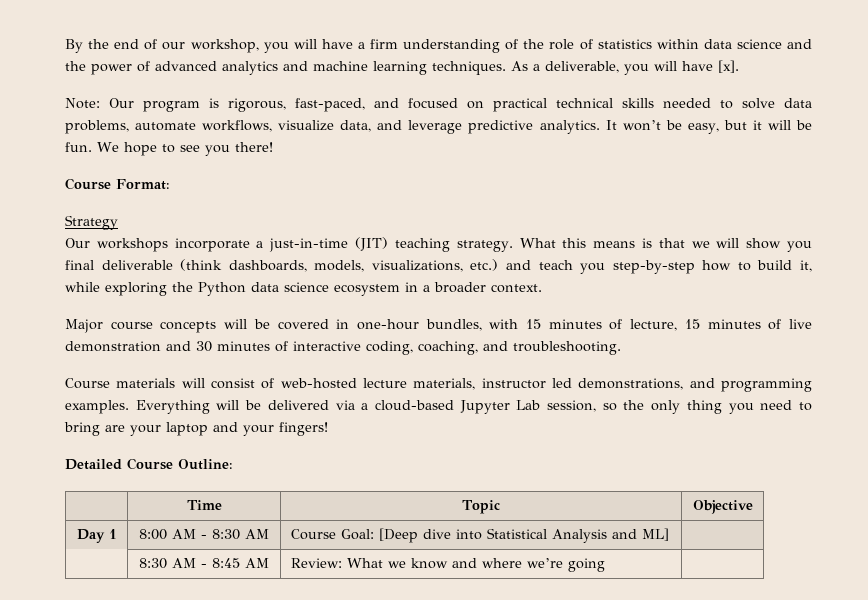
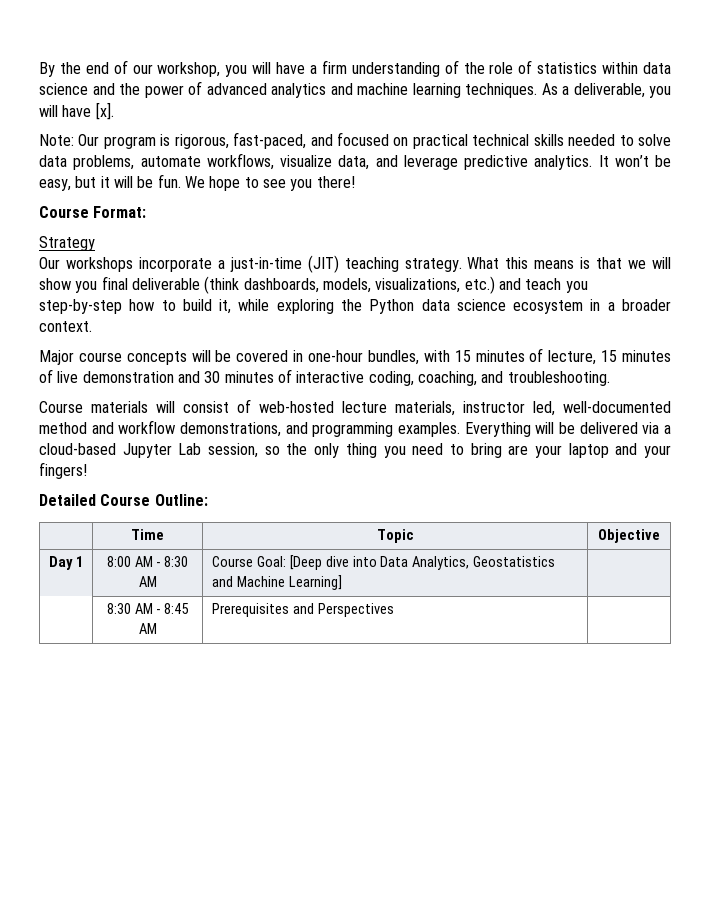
- Course materials will consist of web-hosted lecture materials, instructor led demonstrations, and programming examples.
+ Course materials will consist of web-hosted lecture materials, instructor led, well-documented method and workflow demonstrations, and programming examples.
- Day 1 | 8:00 AM - 8:30 AM | Course Goal: [Deep dive into Statistical Analysis and ML] |
+ Day 1 | 8:00 AM - 8:30 AM | Course Goal: [Deep dive into Data Analytics, Geostatistics and Machine Learning] |
- | 8:30 AM - 8:45 AM | Review: What we know and where we’re going |
+ | 8:30 AM - 8:45 AM | Prerequisites and Perspectives |

